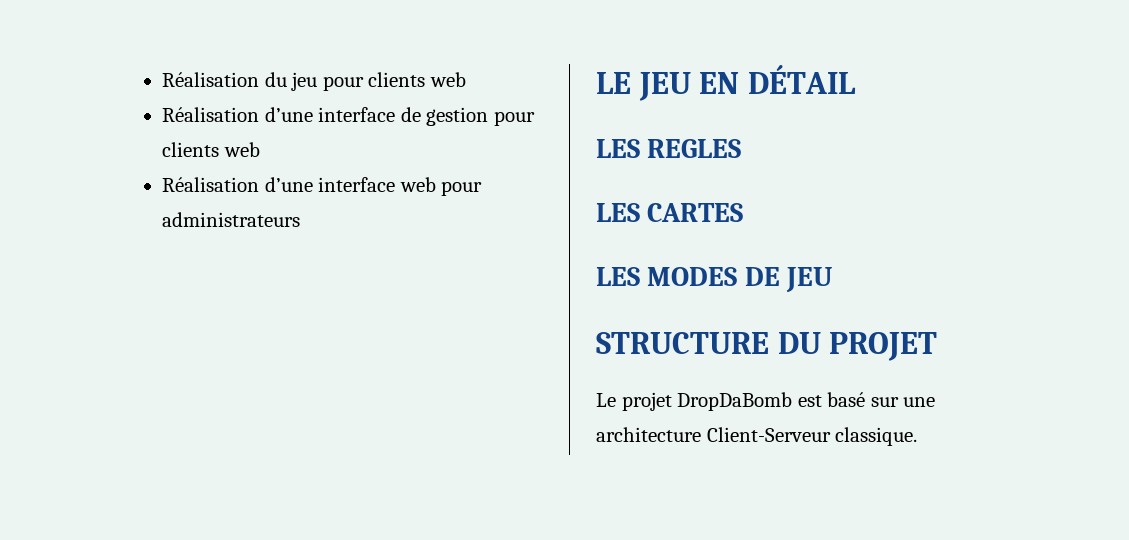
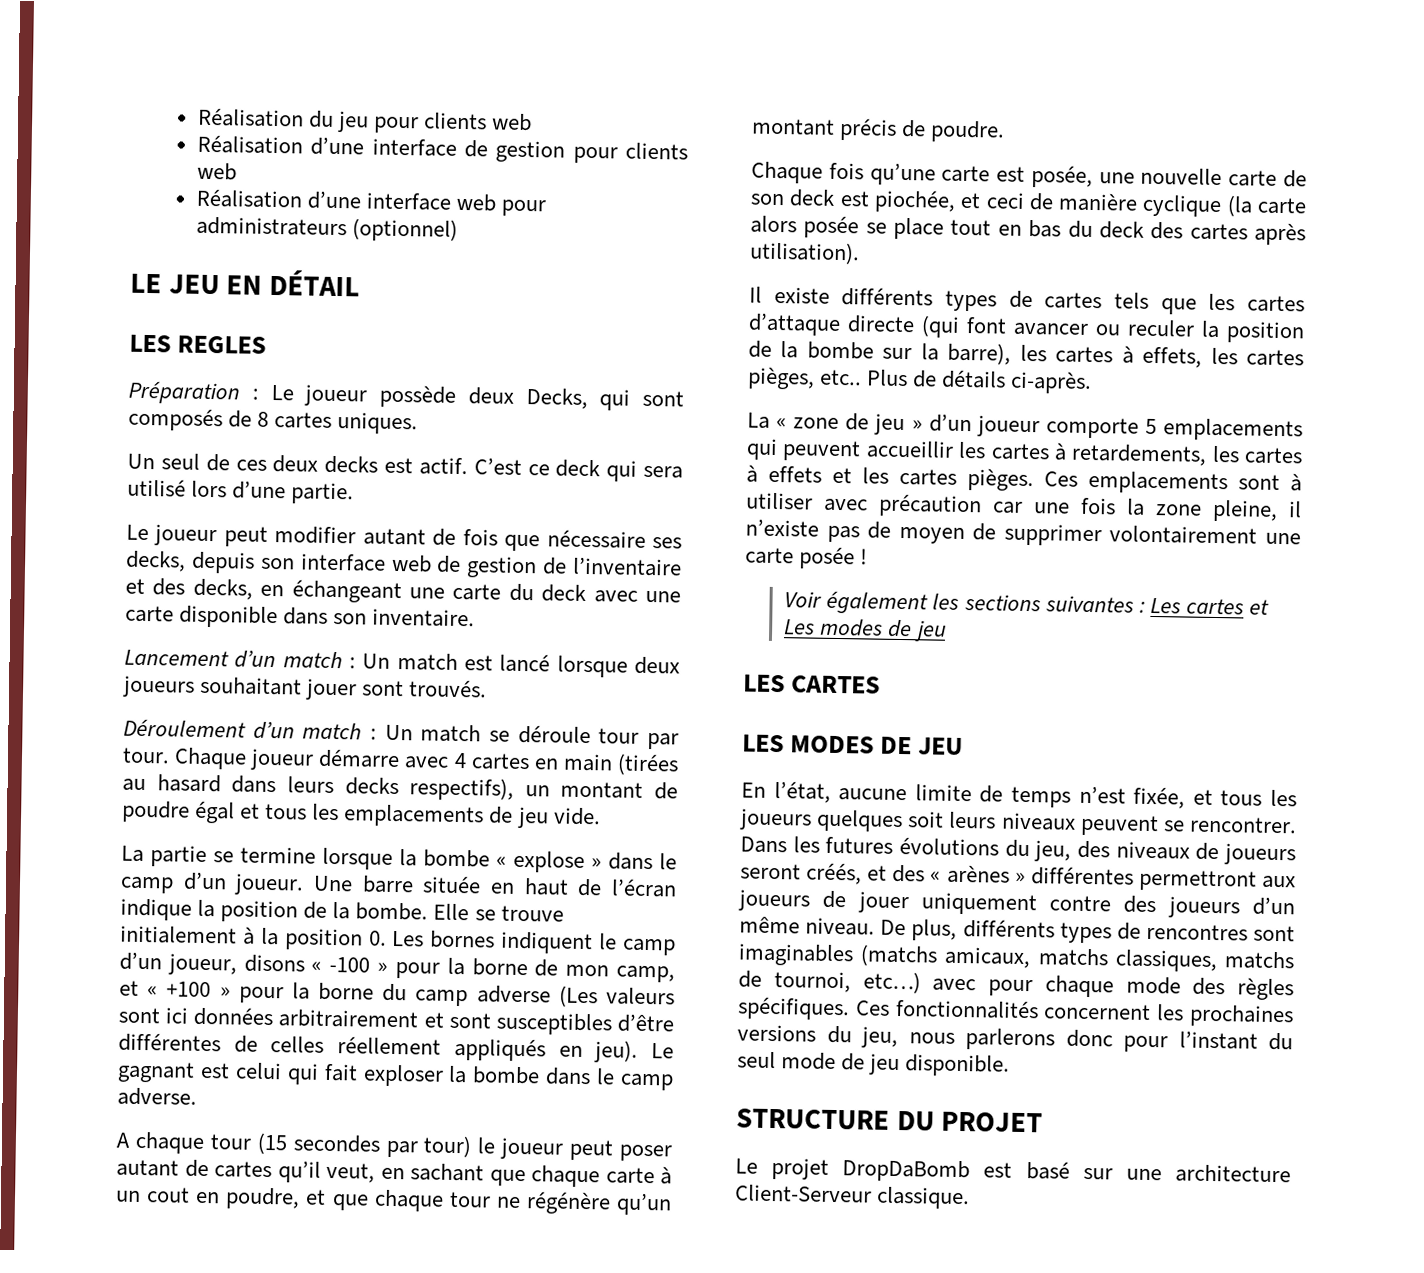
- Réalisation d’une interface web pour administrateurs
+ Réalisation d’une interface web pour administrateurs (optionnel)
+ Préparation : Le joueur possède deux Decks, qui sont composés de 8 cartes uniques.
+ Un seul de ces deux decks est actif. C’est ce deck qui sera utilisé lors d’une partie.
+ Le joueur peut modifier autant de fois que nécessaire ses decks, depuis son interface web de gestion de l’inventaire et des decks, en échangeant une carte du deck avec une carte disponible dans son inventaire.
+ Lancement d’un match : Un match est lancé lorsque deux joueurs souhaitant jouer sont trouvés.
+ Déroulement d’un match : Un match se déroule tour par tour. Chaque joueur démarre avec 4 cartes en main (tirées au hasard dans leurs decks respectifs), un montant de poudre égal et tous les emplacements de jeu vide.
+ La partie se termine lorsque la bombe « explose » dans le camp d’un joueur. Une barre située en haut de l’écran indique la position de la bombe. Elle se trouve initialement à la position 0. Les bornes indiquent le camp d’un joueur, disons « -100 » pour la borne de mon camp, et « +100 » pour la borne du camp adverse (Les valeurs sont ici données arbitrairement et sont susceptibles d’être différentes de celles réellement appliqués en jeu). Le gagnant est celui qui fait exploser la bombe dans le camp adverse.
+ A chaque tour (15 secondes par tour) le joueur peut poser autant de cartes qu’il veut, en sachant que chaque carte à un cout en poudre, et que chaque tour ne régénère qu’un montant précis de poudre.
+ Chaque fois qu’une carte est posée, une nouvelle carte de son deck est piochée, et ceci de manière cyclique (la carte alors posée se place tout en bas du deck des cartes après utilisation).
+ Il existe différents types de cartes tels que les cartes d’attaque directe (qui font avancer ou reculer la position de la bombe sur la barre), les cartes à effets, les cartes pièges, etc.. Plus de détails ci-après.
+ La « zone de jeu » d’un joueur comporte 5 emplacements qui peuvent accueillir les cartes à retardements, les cartes à effets et les cartes pièges. Ces emplacements sont à utiliser avec précaution car une fois la zone pleine, il n’existe pas de moyen de supprimer volontairement une carte posée !
+ Voir également les sections suivantes : Les cartes et Les modes de jeu
+ En l’état, aucune limite de temps n’est fixée, et tous les joueurs quelques soit leurs niveaux peuvent se rencontrer. Dans les futures évolutions du jeu, des niveaux de joueurs seront créés, et des « arènes » différentes permettront aux joueurs de jouer uniquement contre des joueurs d’un même niveau. De plus, différents types de rencontres sont imaginables (matchs amicaux, matchs classiques, matchs de tournoi, etc…) avec pour chaque mode des règles spécifiques. Ces fonctionnalités concernent les prochaines versions du jeu, nous parlerons donc pour l’instant du seul mode de jeu disponible.

